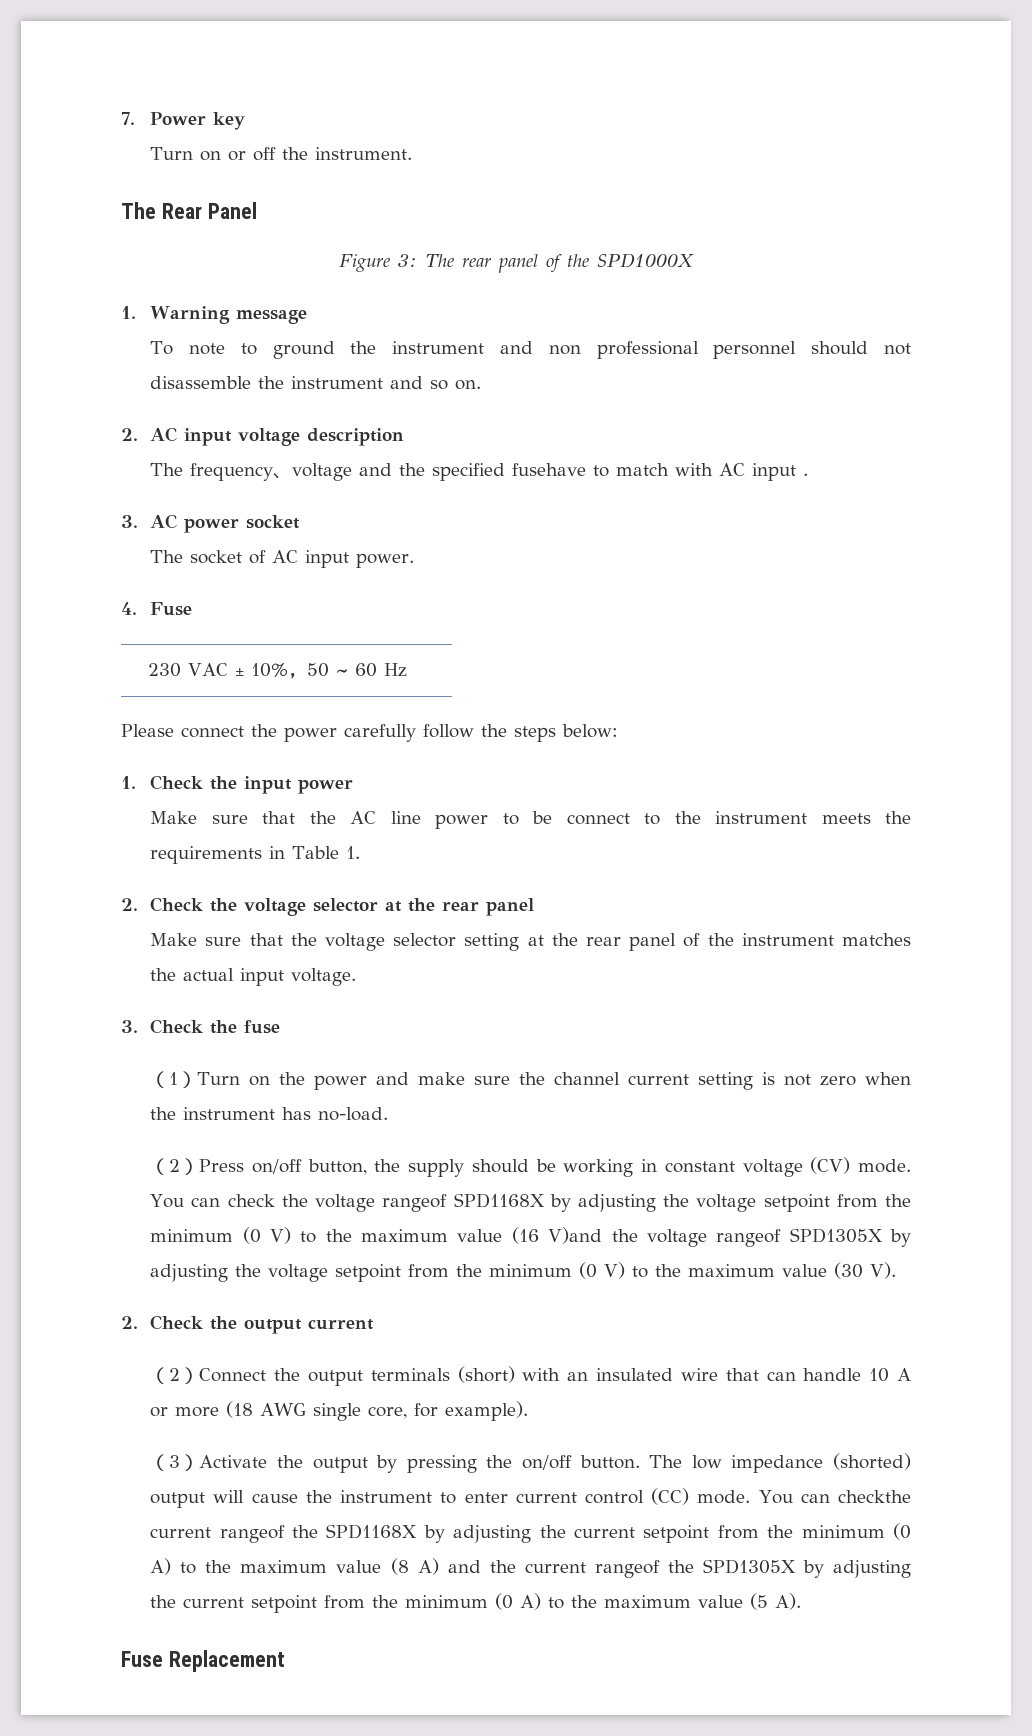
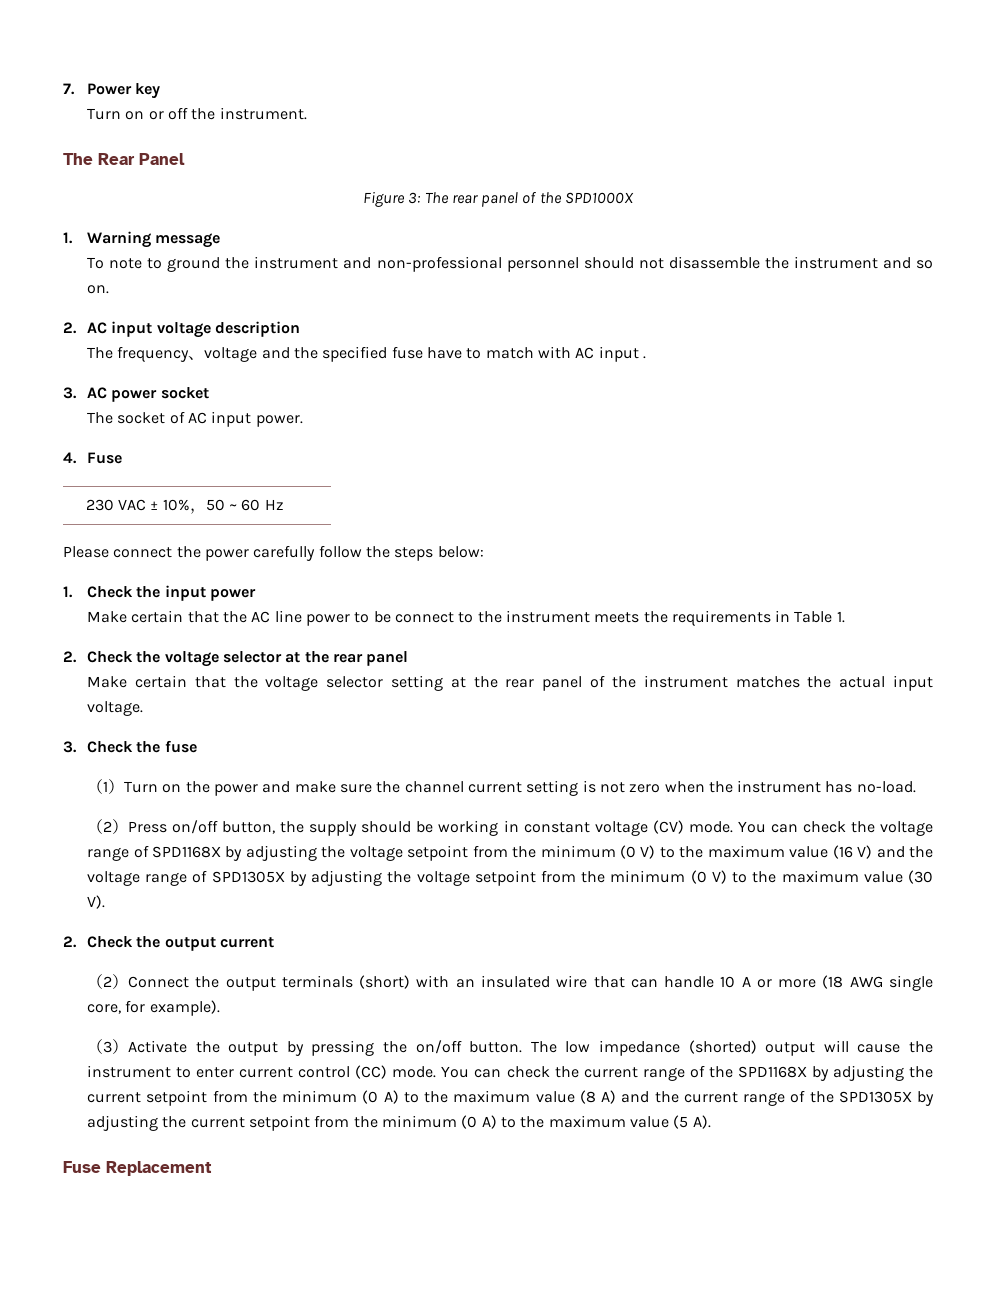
- To note to ground the instrument and non professional personnel should not disassemble the instrument and so on.
+ To note to ground the instrument and non-professional personnel should not disassemble the instrument and so on.
- The frequency、voltage and the specified fusehave to match with AC input .
+ The frequency、voltage and the specified fuse have to match with AC input .
- Make sure that the AC line power to be connect to the instrument meets the requirements in Table 1.
+ Make certain that the AC line power to be connect to the instrument meets the requirements in Table 1.
- Make sure that the voltage selector setting at the rear panel of the instrument matches the actual input voltage.
+ Make certain that the voltage selector setting at the rear panel of the instrument matches the actual input voltage.
- You can check the voltage rangeof SPD1168X by adjusting the voltage setpoint from the minimum (0 V) to the maximum value (16 V)and the voltage rangeof SPD1305X by adjusting the voltage setpoint from the minimum (0 V) to the maximum value (30 V).
+ You can check the voltage range of SPD1168X by adjusting the voltage setpoint from the minimum (0 V) to the maximum value (16 V) and the voltage range of SPD1305X by adjusting the voltage setpoint from the minimum (0 V) to the maximum value (30 V).
- You can checkthe current rangeof the SPD1168X by adjusting the current setpoint from the minimum (0 A) to the maximum value (8 A) and the current rangeof the SPD1305X by adjusting the current setpoint from the minimum (0 A) to the maximum value (5 A).
+ You can check the current range of the SPD1168X by adjusting the current setpoint from the minimum (0 A) to the maximum value (8 A) and the current range of the SPD1305X by adjusting the current setpoint from the minimum (0 A) to the maximum value (5 A).

